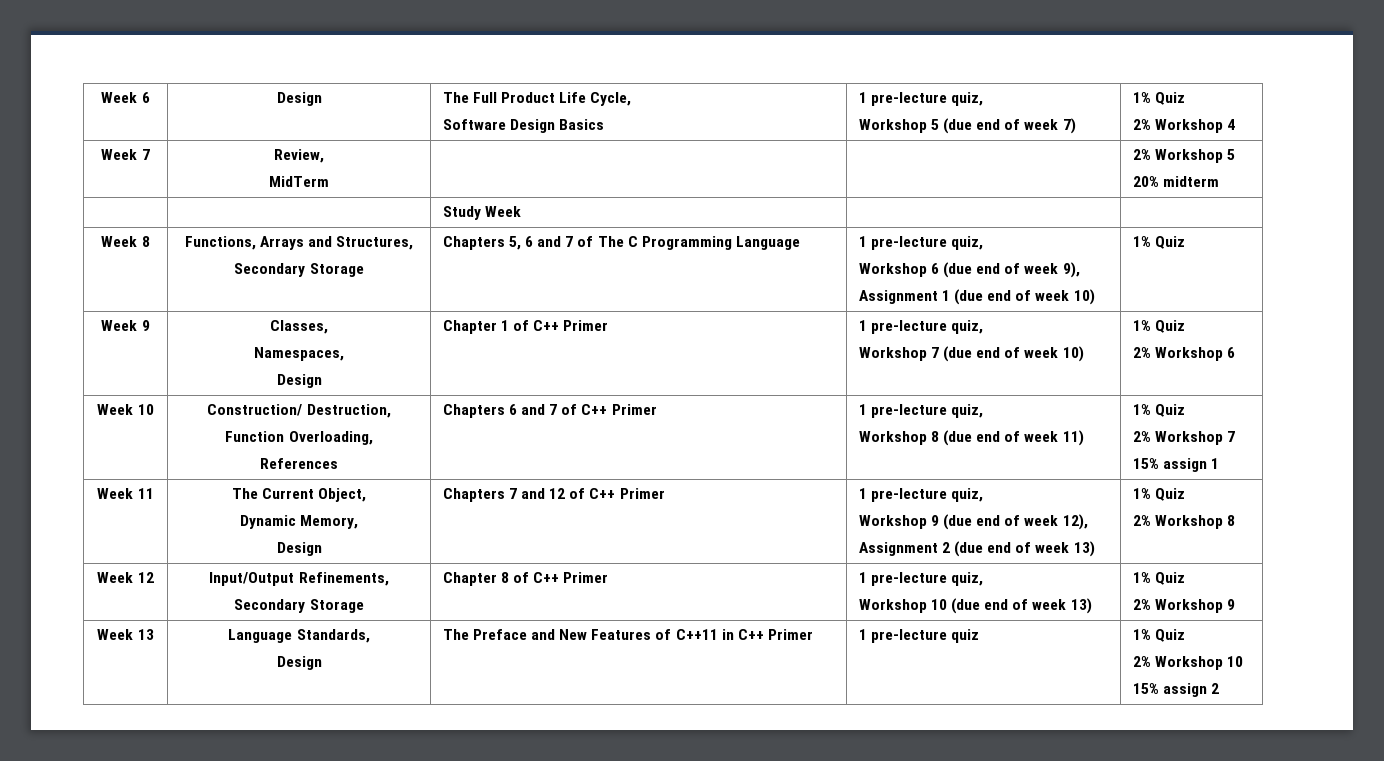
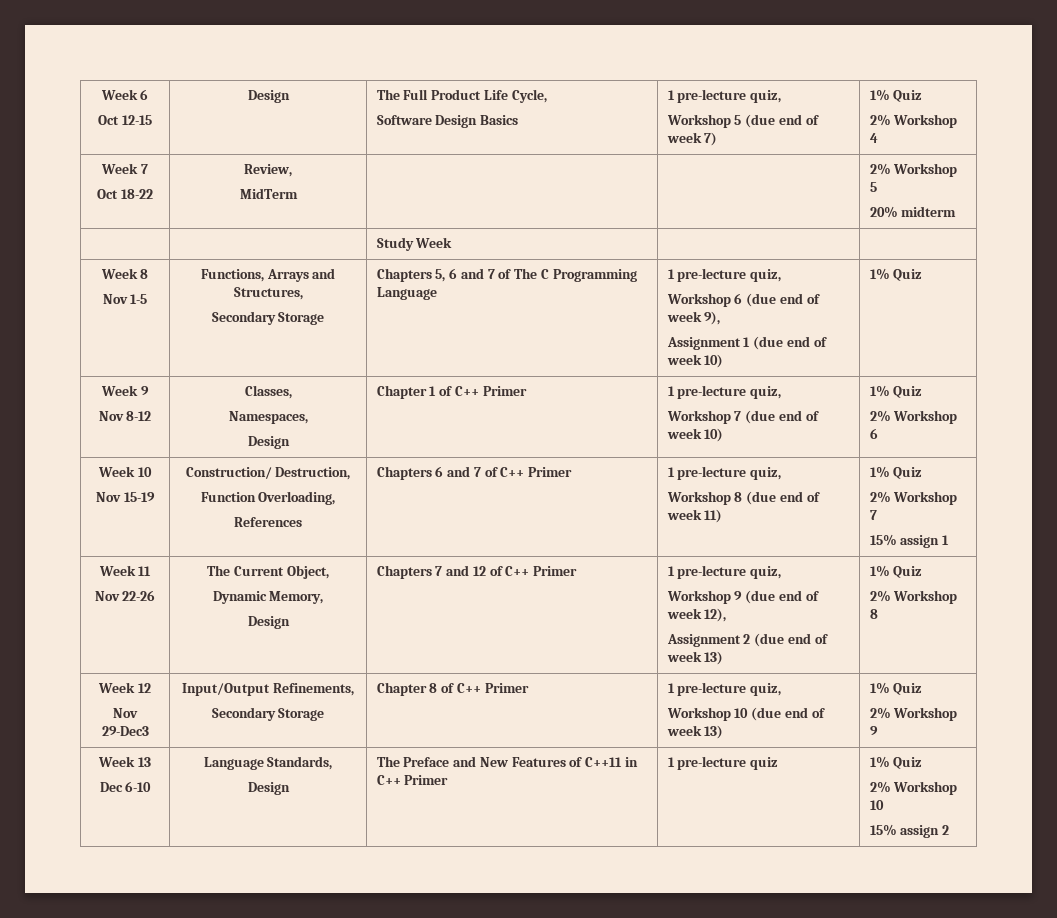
- Week 6 | Design | The Full Product Life Cycle,
+ Week 6
+ Oct 12-15 | Design | The Full Product Life Cycle,
- Week 7 | Review,
+ Week 7
+ Oct 18-22 | Review,
- Week 8 | Functions, Arrays and Structures,
+ Week 8
+ Nov 1-5 | Functions, Arrays and Structures,
- Week 9 | Classes,
+ Week 9
+ Nov 8-12 | Classes,
- Week 10 | Construction/ Destruction,
+ Week 10
+ Nov 15-19 | Construction/ Destruction,
- Week 11 | The Current Object,
+ Week 11
+ Nov 22-26 | The Current Object,
- Week 12 | Input/Output Refinements,
+ Week 12
+ Nov 29-Dec3 | Input/Output Refinements,
- Week 13 | Language Standards,
+ Week 13
+ Dec 6-10 | Language Standards,

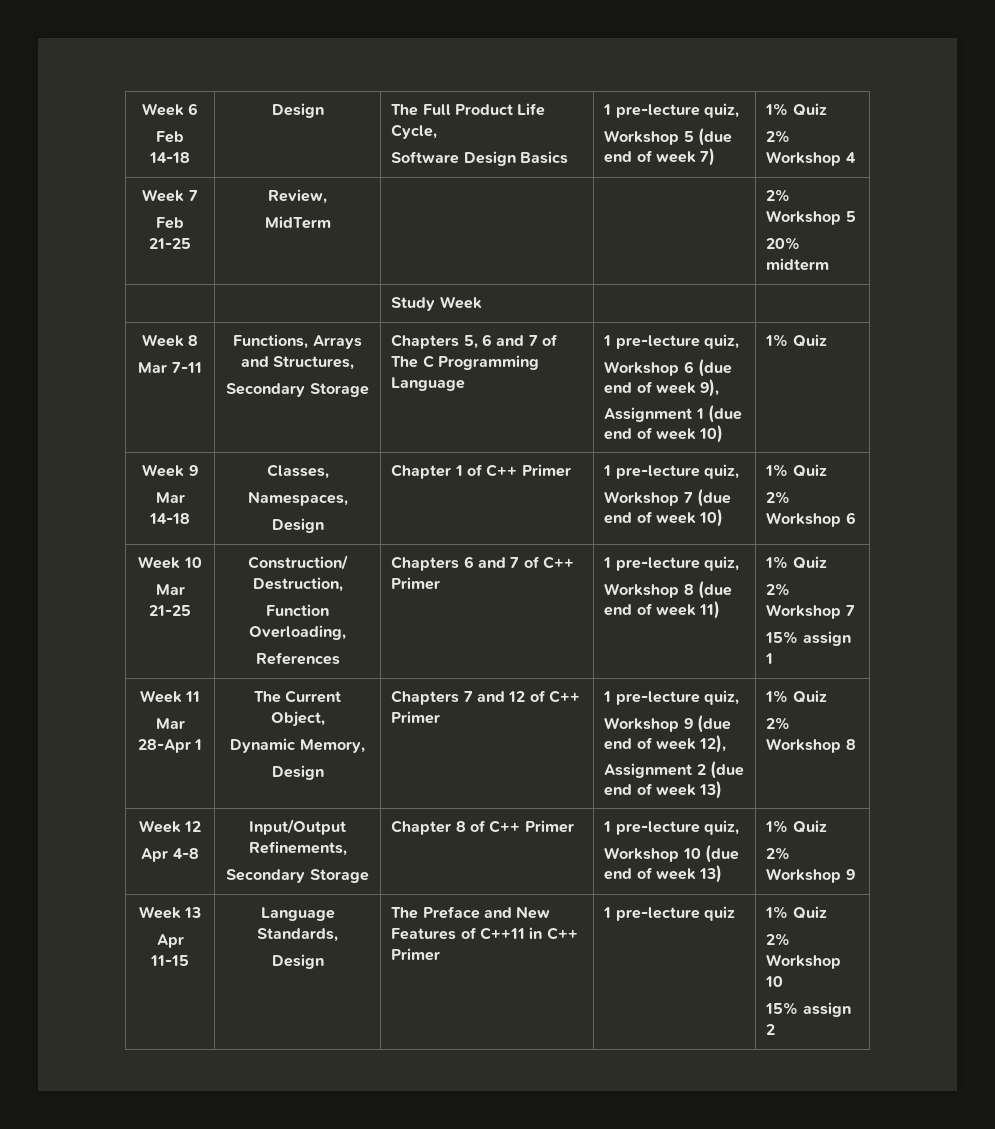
  Week 6
- Oct 12-15 | Design | The Full Product Life Cycle,
+ Feb 14-18 | Design | The Full Product Life Cycle,
  Week 7
- Oct 18-22 | Review,
+ Feb 21-25 | Review,
  Week 8
- Nov 1-5 | Functions, Arrays and Structures,
+ Mar 7-11 | Functions, Arrays and Structures,
  Week 9
- Nov 8-12 | Classes,
+ Mar 14-18 | Classes,
  Week 10
- Nov 15-19 | Construction/ Destruction,
+ Mar 21-25 | Construction/ Destruction,
  Week 11
- Nov 22-26 | The Current Object,
+ Mar 28-Apr 1 | The Current Object,
  Week 12
- Nov 29-Dec3 | Input/Output Refinements,
+ Apr 4-8 | Input/Output Refinements,
  Week 13
- Dec 6-10 | Language Standards,
+ Apr 11-15 | Language Standards,

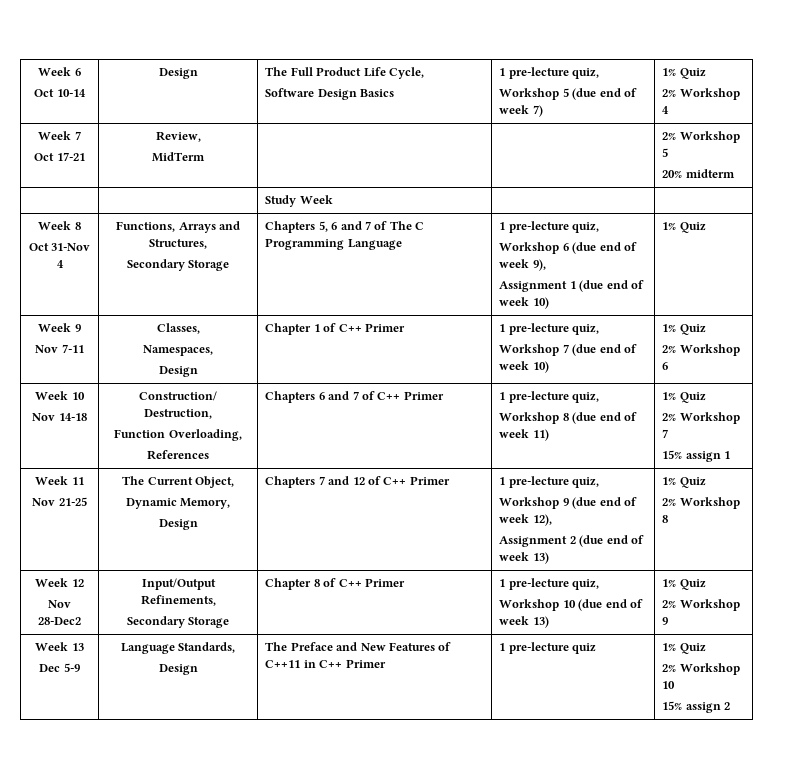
  Week 6
- Feb 14-18 | Design | The Full Product Life Cycle,
+ Oct 10-14 | Design | The Full Product Life Cycle,
  Week 7
- Feb 21-25 | Review,
+ Oct 17-21 | Review,
  Week 8
- Mar 7-11 | Functions, Arrays and Structures,
+ Oct 31-Nov 4 | Functions, Arrays and Structures,
  Week 9
- Mar 14-18 | Classes,
+ Nov 7-11 | Classes,
  Week 10
- Mar 21-25 | Construction/ Destruction,
+ Nov 14-18 | Construction/ Destruction,
  Week 11
- Mar 28-Apr 1 | The Current Object,
+ Nov 21-25 | The Current Object,
  Week 12
- Apr 4-8 | Input/Output Refinements,
+ Nov 28-Dec2 | Input/Output Refinements,
  Week 13
- Apr 11-15 | Language Standards,
+ Dec 5-9 | Language Standards,

